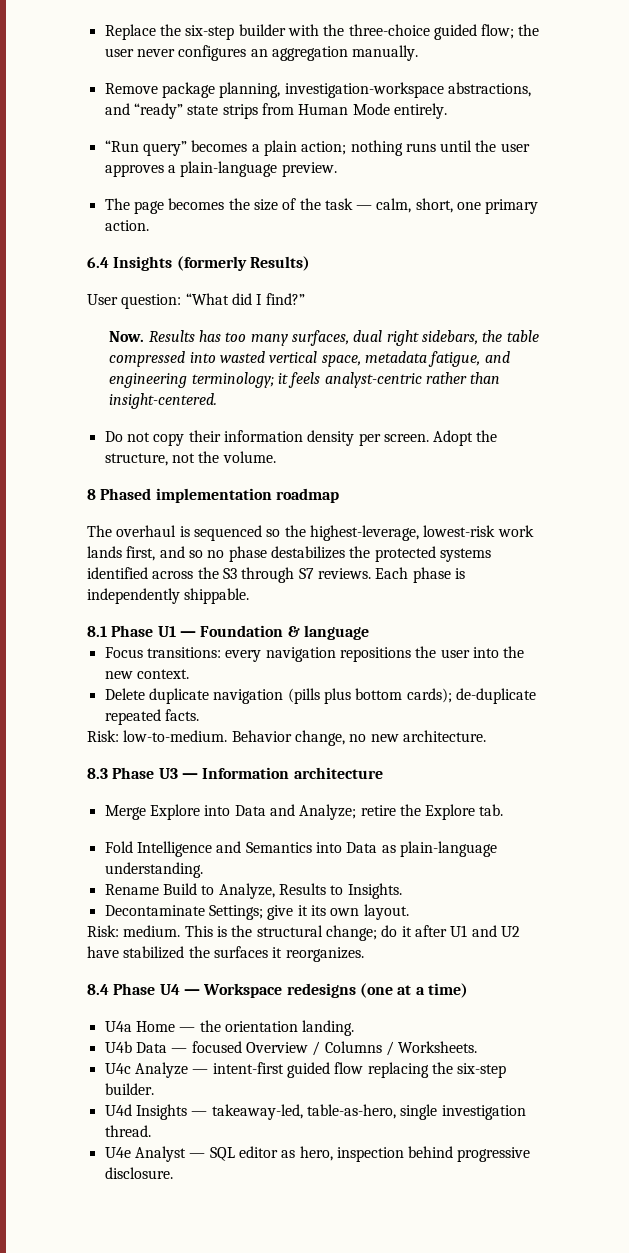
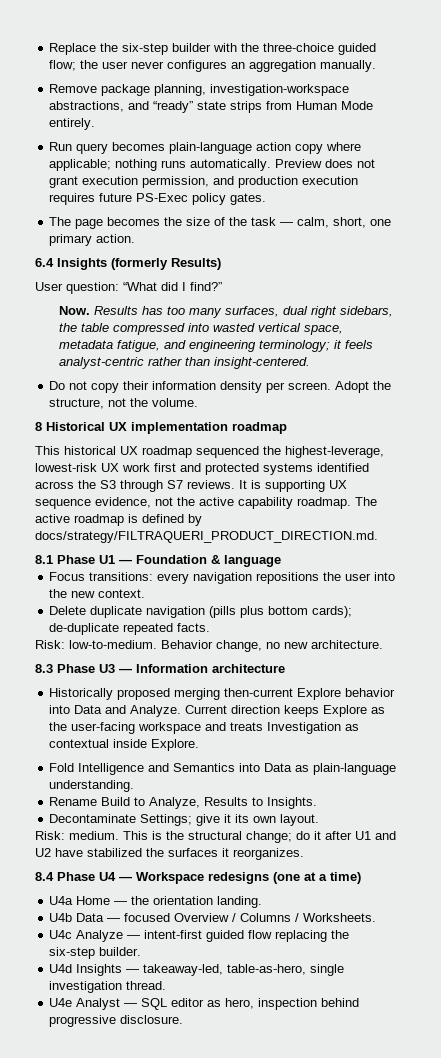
- “Run query” becomes a plain action; nothing runs until the user approves a plain-language preview.
+ Run query becomes plain-language action copy where applicable; nothing runs automatically. Preview does not grant execution permission, and production execution requires future PS-Exec policy gates.
- 8 Phased implementation roadmap
+ 8 Historical UX implementation roadmap
- The overhaul is sequenced so the highest-leverage, lowest-risk work lands first, and so no phase destabilizes the protected systems identified across the S3 through S7 reviews.
+ This historical UX roadmap sequenced the highest-leverage, lowest-risk UX work first and protected systems identified across the S3 through S7 reviews.
- Each phase is independently shippable.
+ It is supporting UX sequence evidence, not the active capability roadmap. The active roadmap is defined by docs/strategy/FILTRAQUERI_PRODUCT_DIRECTION.md.
- Merge Explore into Data and Analyze; retire the Explore tab.
+ Historically proposed merging then-current Explore behavior into Data and Analyze. Current direction keeps Explore as the user-facing workspace and treats Investigation as contextual inside Explore.

